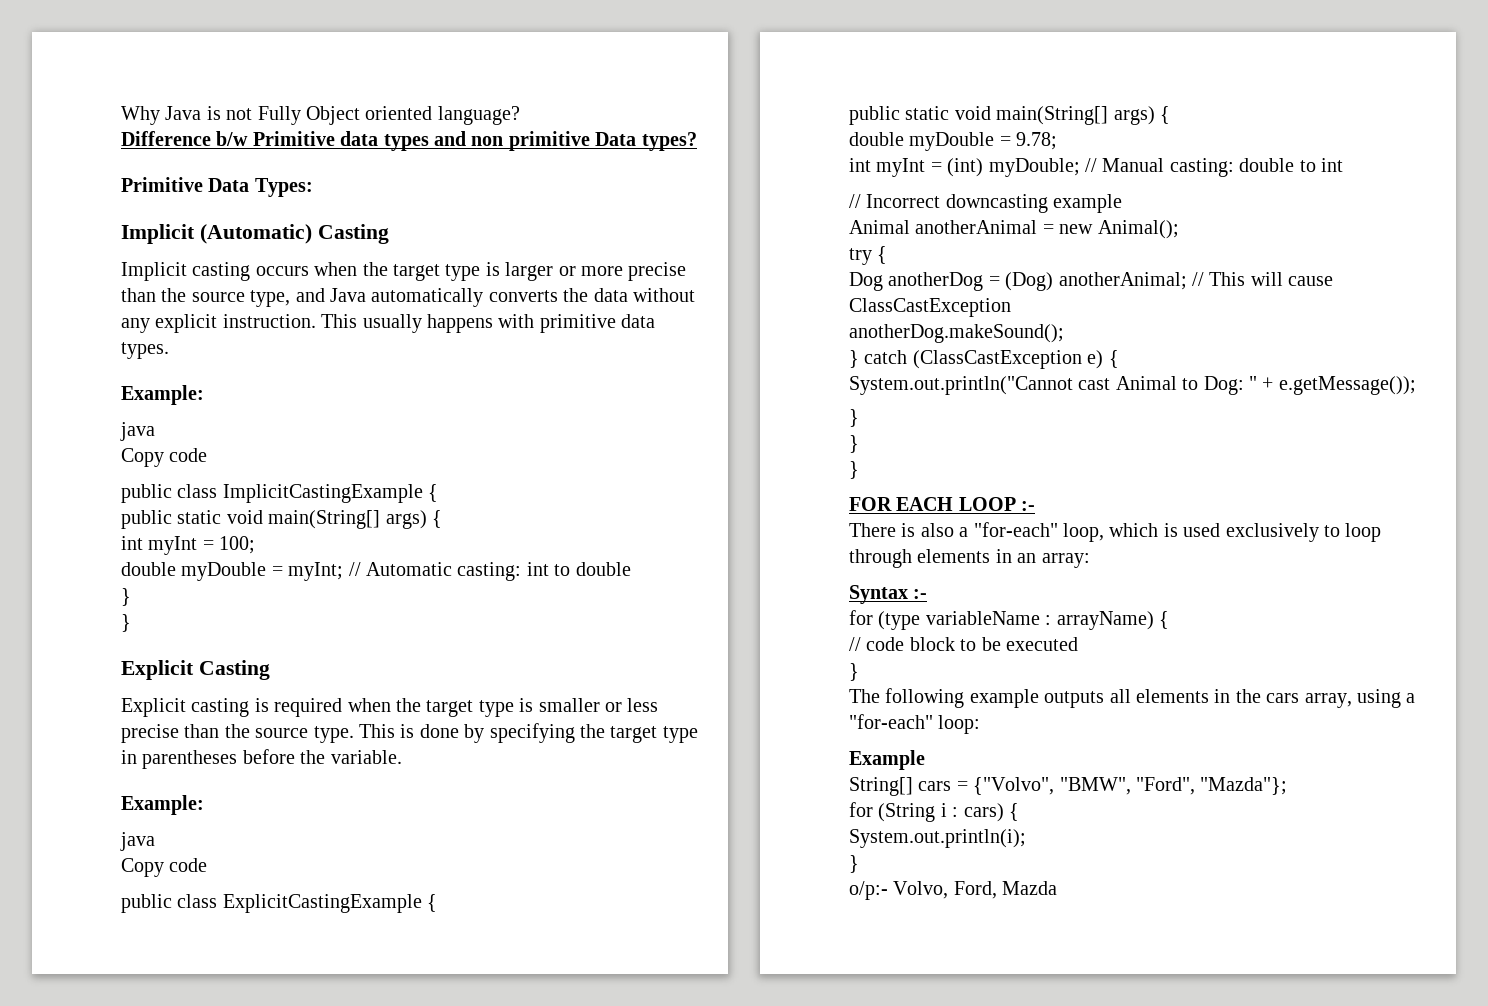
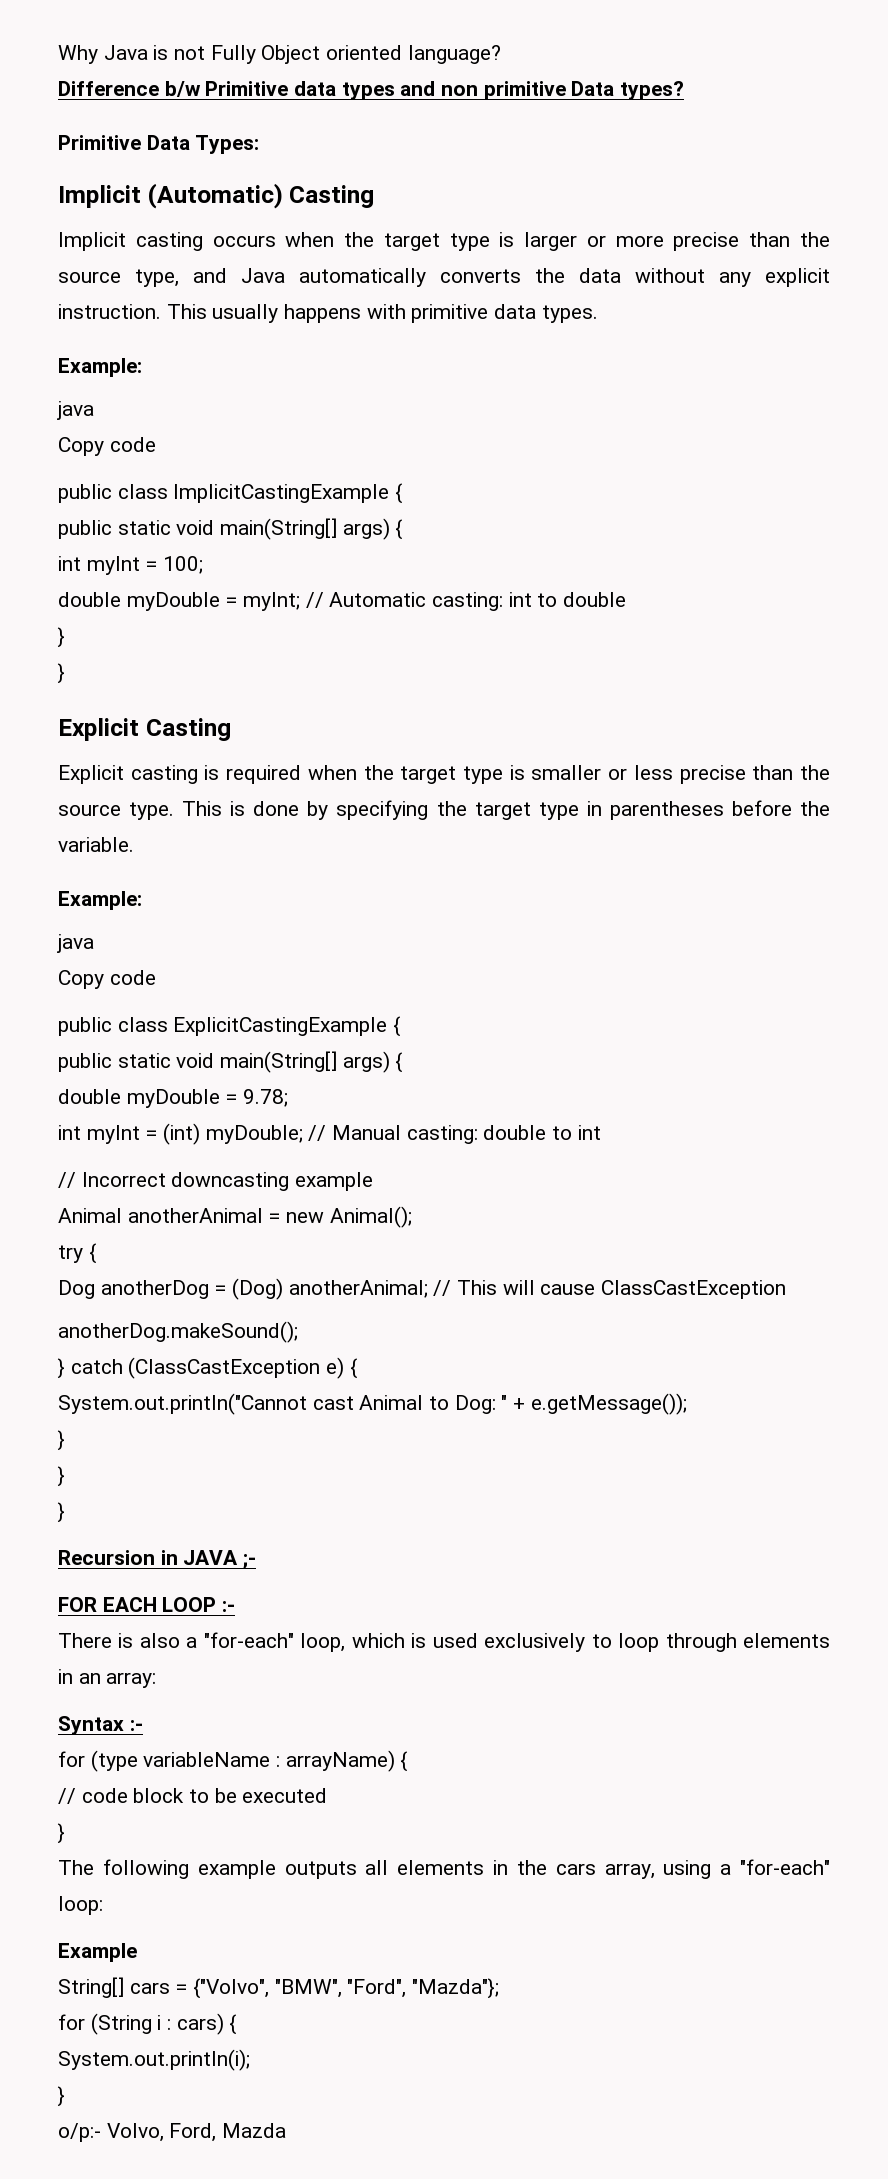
+ Recursion in JAVA ;-

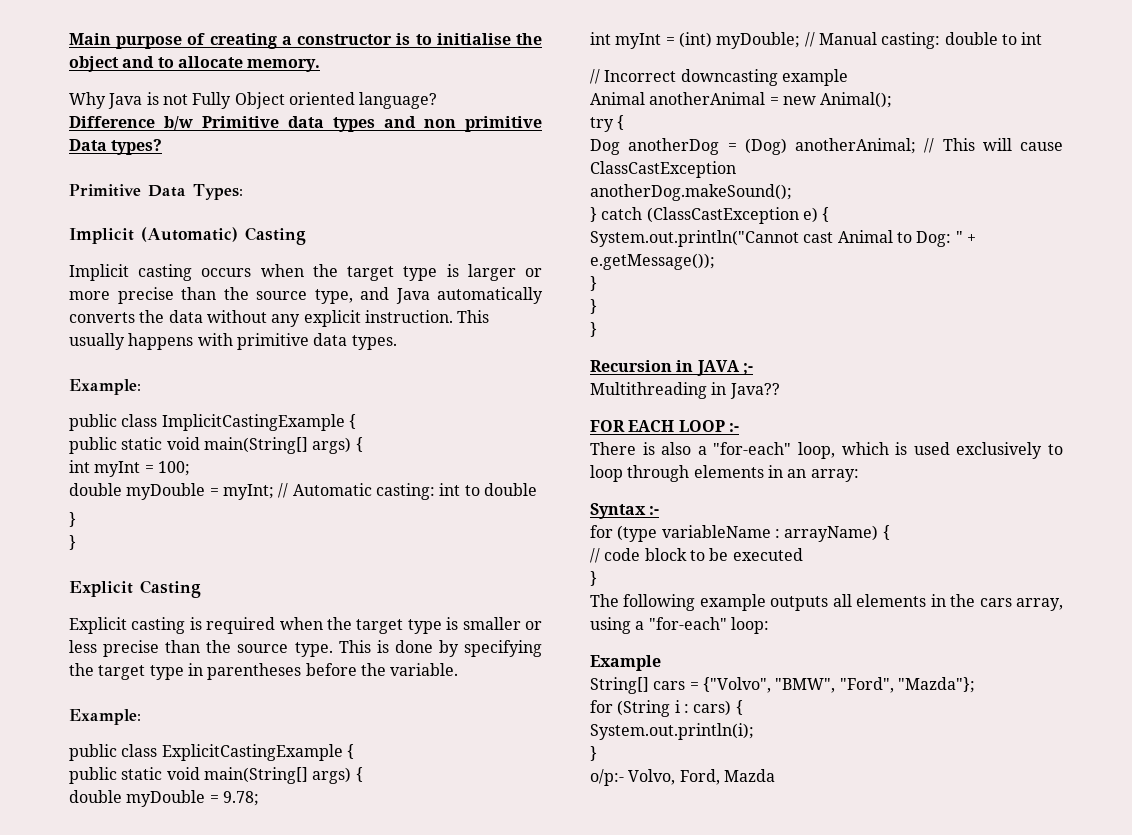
+ Main purpose of creating a constructor is to initialise the object and to allocate memory.
  This usually happens with primitive data types.
  Example:
- java
- Copy code
  This is done by specifying the target type in parentheses before the variable.
  Example:
- java
- Copy code
+ Multithreading in Java??

